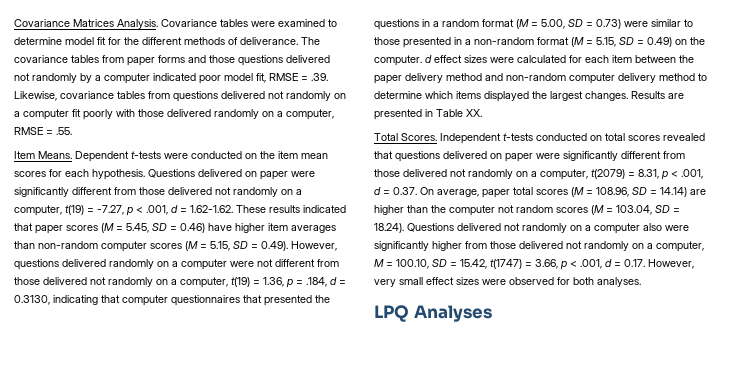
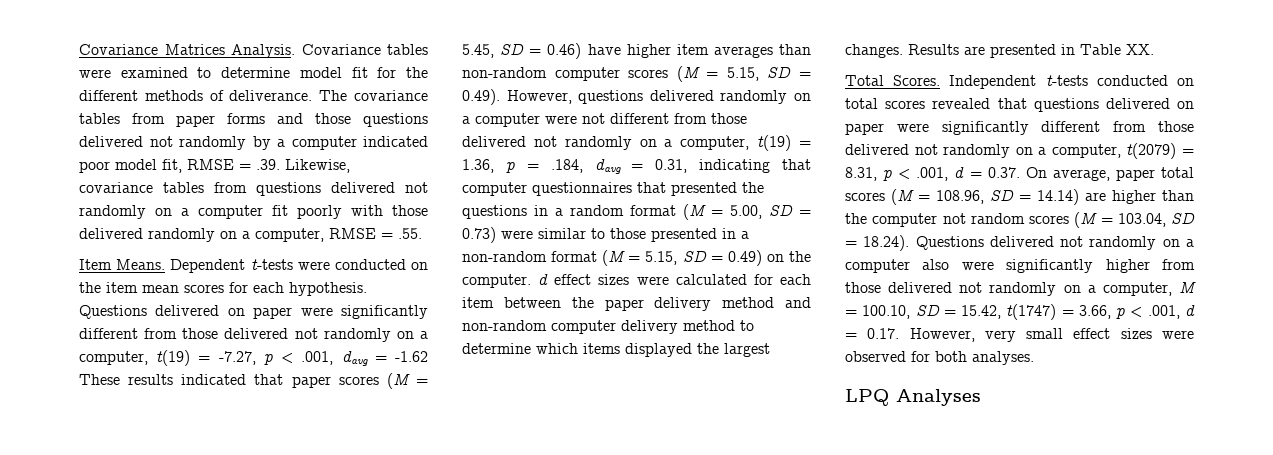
- Questions delivered on paper were significantly different from those delivered not randomly on a computer, t(19) = -7.27, p < .001, d = 1.62-1.62. These results indicated that paper scores (M = 5.45, SD = 0.46) have higher item averages than non-random computer scores (M = 5.15, SD = 0.49). However, questions delivered randomly on a computer were not different from those delivered not randomly on a computer, t(19) = 1.36, p = .184, d = 0.3130, indicating that computer questionnaires that presented the questions in a random format (M = 5.00, SD = 0.73) were similar to those presented in a non-random format (M = 5.15, SD = 0.49) on the computer. d effect sizes were calculated for each item between the paper delivery method and non-random computer delivery method to determine which items displayed the largest changes.
+ Questions delivered on paper were significantly different from those delivered not randomly on a computer, t(19) = -7.27, p < .001, davg = -1.62 These results indicated that paper scores (M = 5.45, SD = 0.46) have higher item averages than non-random computer scores (M = 5.15, SD = 0.49). However, questions delivered randomly on a computer were not different from those delivered not randomly on a computer, t(19) = 1.36, p = .184, davg = 0.31, indicating that computer questionnaires that presented the questions in a random format (M = 5.00, SD = 0.73) were similar to those presented in a non-random format (M = 5.15, SD = 0.49) on the computer. d effect sizes were calculated for each item between the paper delivery method and non-random computer delivery method to determine which items displayed the largest changes.

